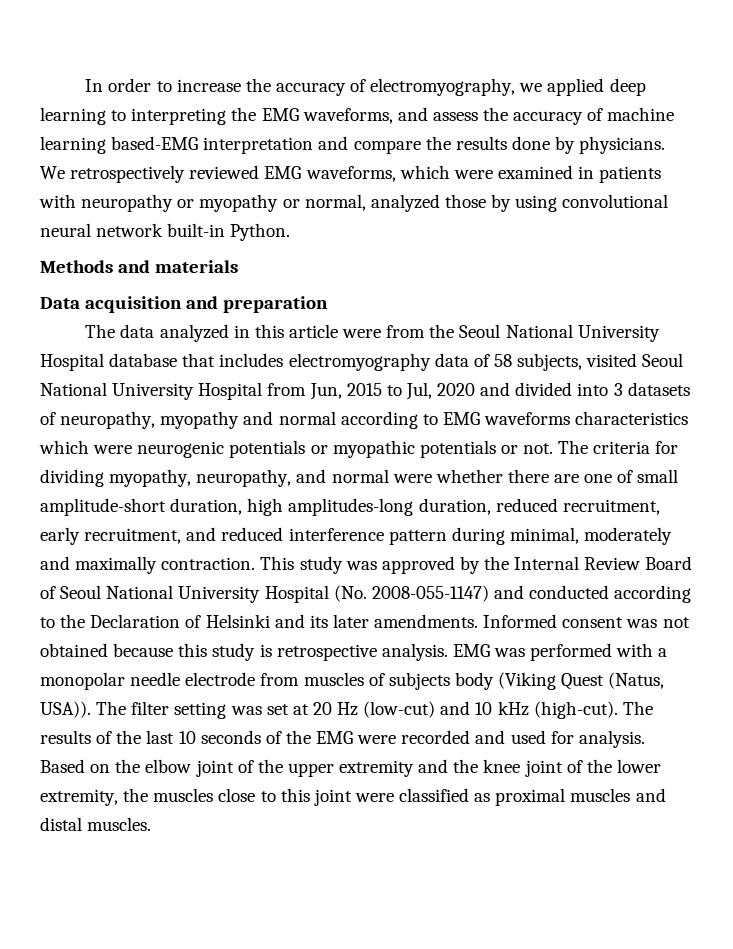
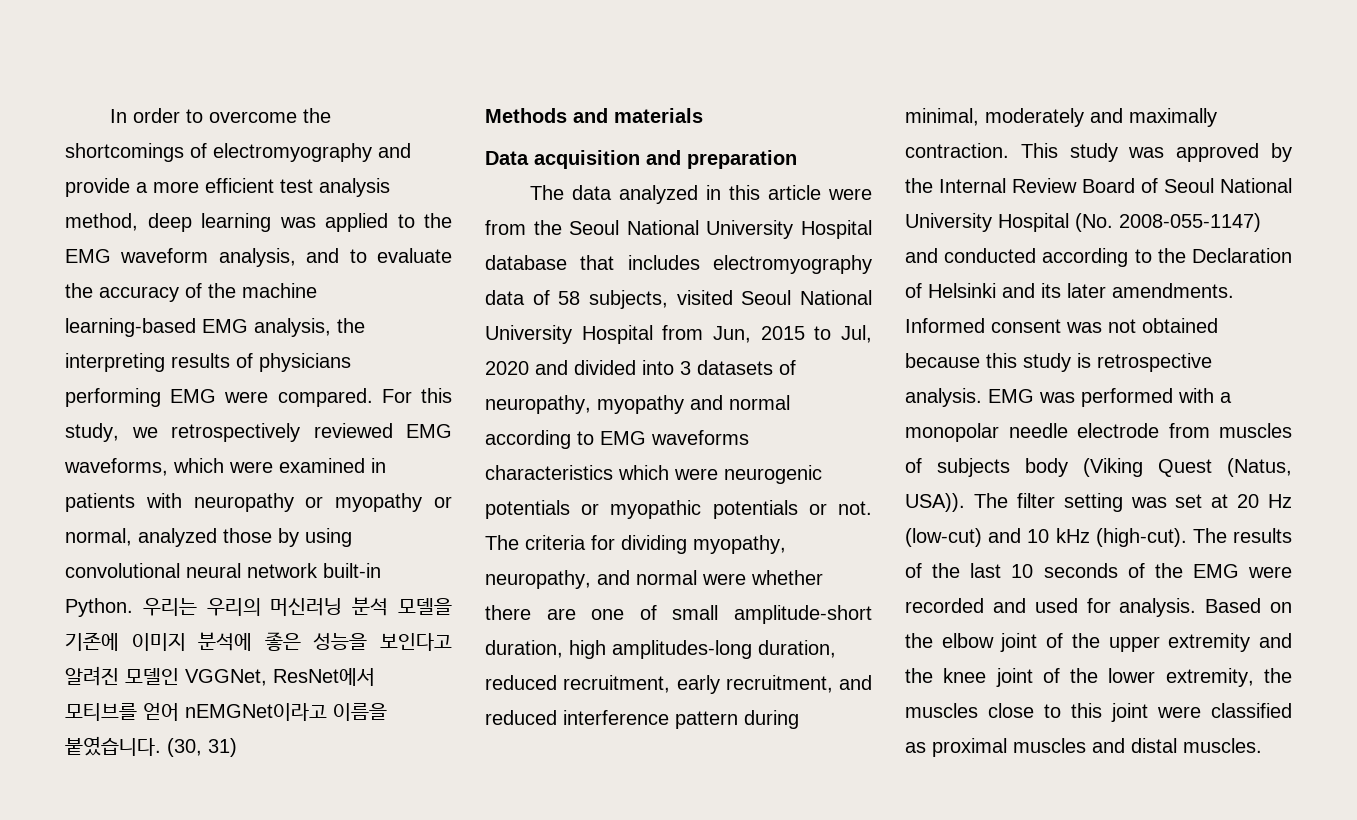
- In order to increase the accuracy of electromyography, we applied deep learning to interpreting the EMG waveforms, and assess the accuracy of machine learning based-EMG interpretation and compare the results done by physicians. We retrospectively reviewed EMG waveforms, which were examined in patients with neuropathy or myopathy or normal, analyzed those by using convolutional neural network built-in Python.
+ In order to overcome the shortcomings of electromyography and provide a more efficient test analysis method, deep learning was applied to the EMG waveform analysis, and to evaluate the accuracy of the machine learning-based EMG analysis, the interpreting results of physicians performing EMG were compared. For this study, we retrospectively reviewed EMG waveforms, which were examined in patients with neuropathy or myopathy or normal, analyzed those by using convolutional neural network built-in Python. 우리는 우리의 머신러닝 분석 모델을 기존에 이미지 분석에 좋은 성능을 보인다고 알려진 모델인 VGGNet, ResNet에서 모티브를 얻어 nEMGNet이라고 이름을 붙였습니다. (30, 31)

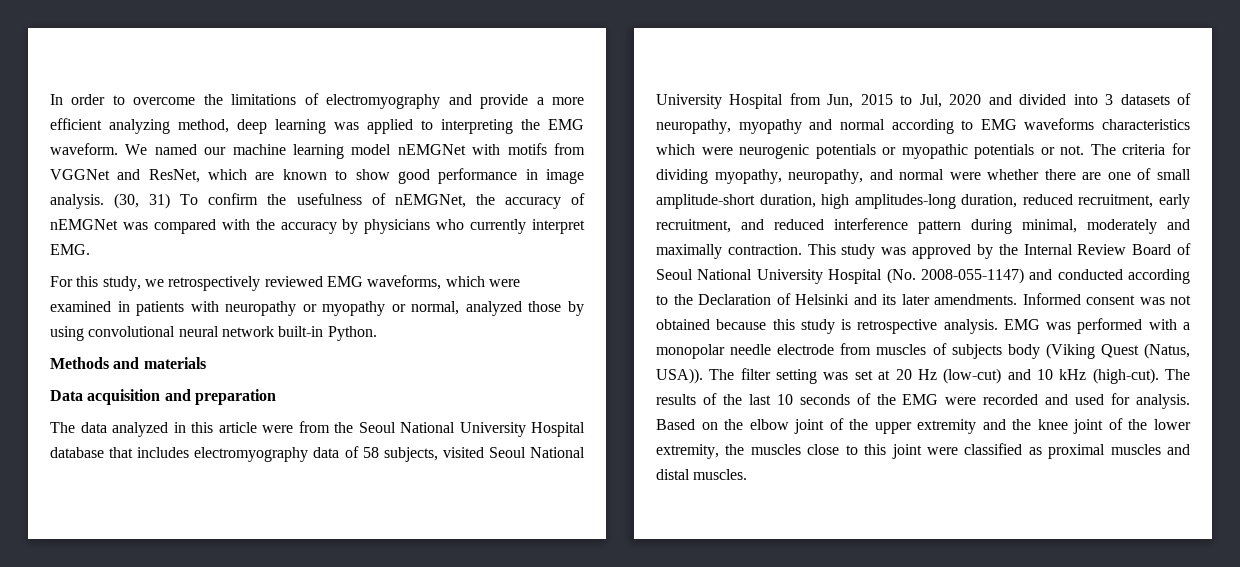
- In order to overcome the shortcomings of electromyography and provide a more efficient test analysis method, deep learning was applied to the EMG waveform analysis, and to evaluate the accuracy of the machine learning-based EMG analysis, the interpreting results of physicians performing EMG were compared. For this study, we retrospectively reviewed EMG waveforms, which were examined in patients with neuropathy or myopathy or normal, analyzed those by using convolutional neural network built-in Python. 우리는 우리의 머신러닝 분석 모델을 기존에 이미지 분석에 좋은 성능을 보인다고 알려진 모델인 VGGNet, ResNet에서 모티브를 얻어 nEMGNet이라고 이름을 붙였습니다. (30, 31)
+ In order to overcome the limitations of electromyography and provide a more efficient analyzing method, deep learning was applied to interpreting the EMG waveform. We named our machine learning model nEMGNet with motifs from VGGNet and ResNet, which are known to show good performance in image analysis. (30, 31) To confirm the usefulness of nEMGNet, the accuracy of nEMGNet was compared with the accuracy by physicians who currently interpret EMG.
+ For this study, we retrospectively reviewed EMG waveforms, which were examined in patients with neuropathy or myopathy or normal, analyzed those by using convolutional neural network built-in Python.

